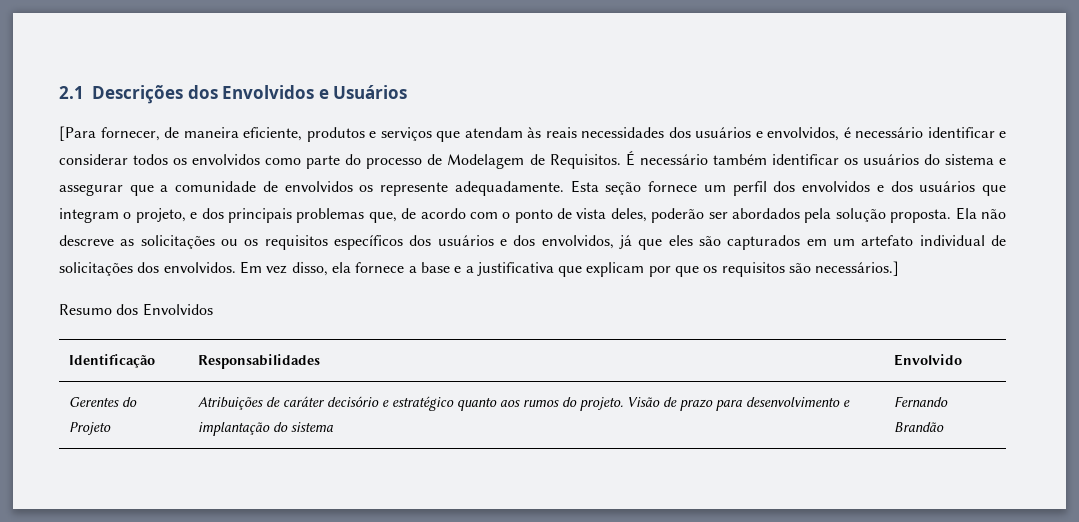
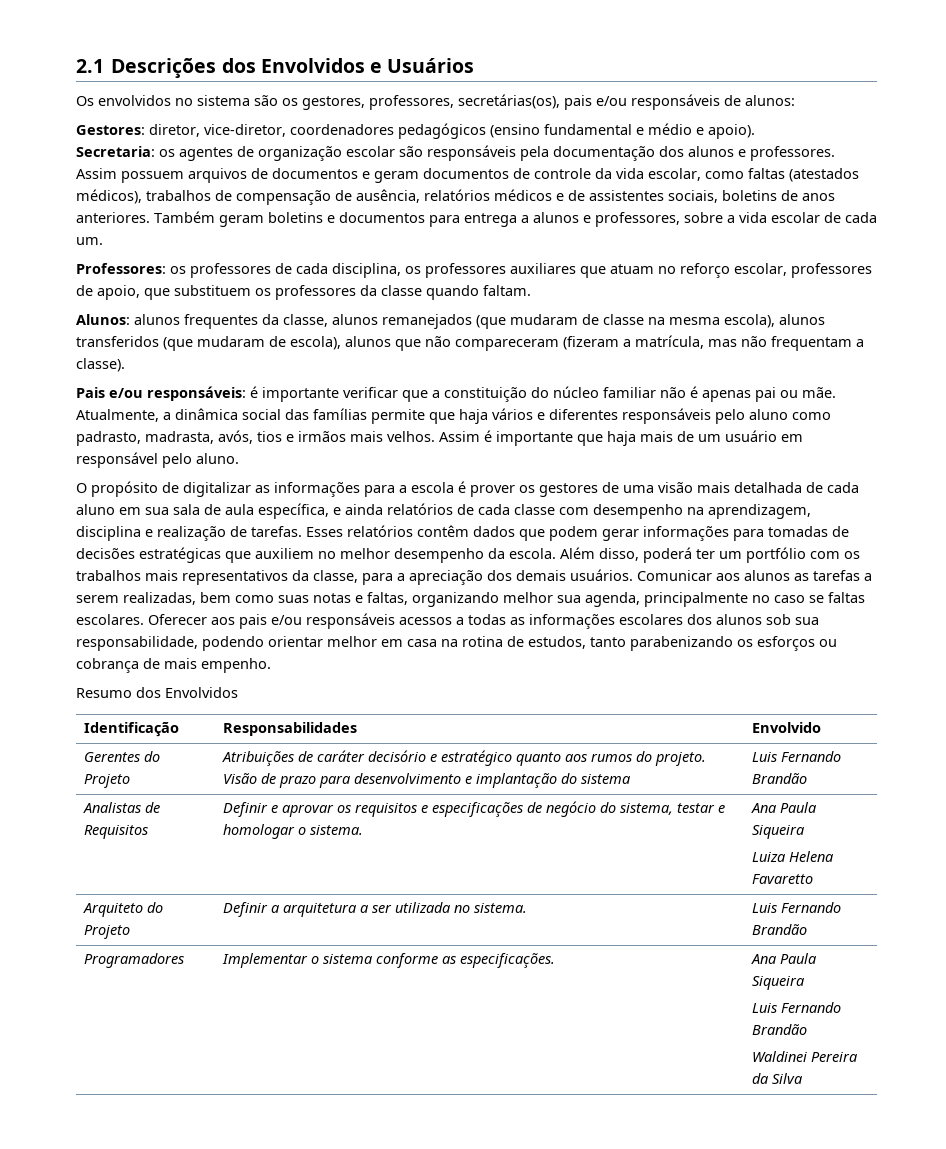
- [Para fornecer, de maneira eficiente, produtos e serviços que atendam às reais necessidades dos usuários e envolvidos, é necessário identificar e considerar todos os envolvidos como parte do processo de Modelagem de Requisitos. É necessário também identificar os usuários do sistema e assegurar que a comunidade de envolvidos os represente adequadamente. Esta seção fornece um perfil dos envolvidos e dos usuários que integram o projeto, e dos principais problemas que, de acordo com o ponto de vista deles, poderão ser abordados pela solução proposta. Ela não descreve as solicitações ou os requisitos específicos dos usuários e dos envolvidos, já que eles são capturados em um artefato individual de solicitações dos envolvidos. Em vez disso, ela fornece a base e a justificativa que explicam por que os requisitos são necessários.]
+ Os envolvidos no sistema são os gestores, professores, secretárias(os), pais e/ou responsáveis de alunos:
+ Gestores: diretor, vice-diretor, coordenadores pedagógicos (ensino fundamental e médio e apoio).
+ Secretaria: os agentes de organização escolar são responsáveis pela documentação dos alunos e professores. Assim possuem arquivos de documentos e geram documentos de controle da vida escolar, como faltas (atestados médicos), trabalhos de compensação de ausência, relatórios médicos e de assistentes sociais, boletins de anos anteriores. Também geram boletins e documentos para entrega a alunos e professores, sobre a vida escolar de cada um.
+ Professores: os professores de cada disciplina, os professores auxiliares que atuam no reforço escolar, professores de apoio, que substituem os professores da classe quando faltam.
+ Alunos: alunos frequentes da classe, alunos remanejados (que mudaram de classe na mesma escola), alunos transferidos (que mudaram de escola), alunos que não compareceram (fizeram a matrícula, mas não frequentam a classe).
+ Pais e/ou responsáveis: é importante verificar que a constituição do núcleo familiar não é apenas pai ou mãe. Atualmente, a dinâmica social das famílias permite que haja vários e diferentes responsáveis pelo aluno como padrasto, madrasta, avós, tios e irmãos mais velhos. Assim é importante que haja mais de um usuário em responsável pelo aluno.
+ O propósito de digitalizar as informações para a escola é prover os gestores de uma visão mais detalhada de cada aluno em sua sala de aula específica, e ainda relatórios de cada classe com desempenho na aprendizagem, disciplina e realização de tarefas. Esses relatórios contêm dados que podem gerar informações para tomadas de decisões estratégicas que auxiliem no melhor desempenho da escola. Além disso, poderá ter um portfólio com os trabalhos mais representativos da classe, para a apreciação dos demais usuários. Comunicar aos alunos as tarefas a serem realizadas, bem como suas notas e faltas, organizando melhor sua agenda, principalmente no caso se faltas escolares. Oferecer aos pais e/ou responsáveis acessos a todas as informações escolares dos alunos sob sua responsabilidade, podendo orientar melhor em casa na rotina de estudos, tanto parabenizando os esforços ou cobrança de mais empenho.
- Gerentes do Projeto | Atribuições de caráter decisório e estratégico quanto aos rumos do projeto. Visão de prazo para desenvolvimento e implantação do sistema | Fernando Brandão
+ Gerentes do Projeto | Atribuições de caráter decisório e estratégico quanto aos rumos do projeto. Visão de prazo para desenvolvimento e implantação do sistema | Luis Fernando Brandão
+ Analistas de Requisitos | Definir e aprovar os requisitos e especificações de negócio do sistema, testar e homologar o sistema. | Ana Paula Siqueira
+ Luiza Helena Favaretto
+ Arquiteto do Projeto | Definir a arquitetura a ser utilizada no sistema. | Luis Fernando Brandão
+ Programadores | Implementar o sistema conforme as especificações. | Ana Paula Siqueira
+ Luis Fernando Brandão
+ Waldinei Pereira da Silva

